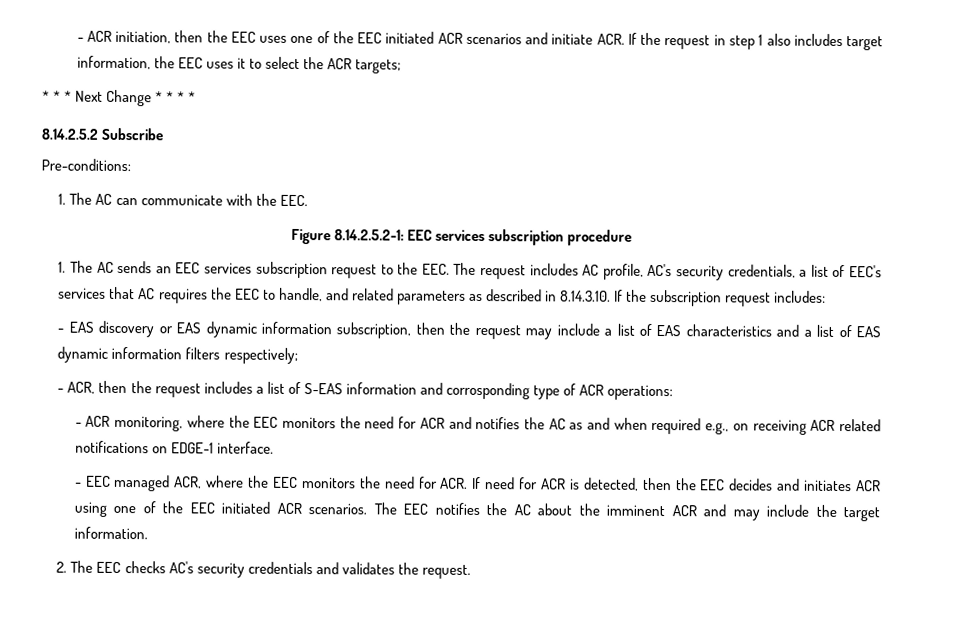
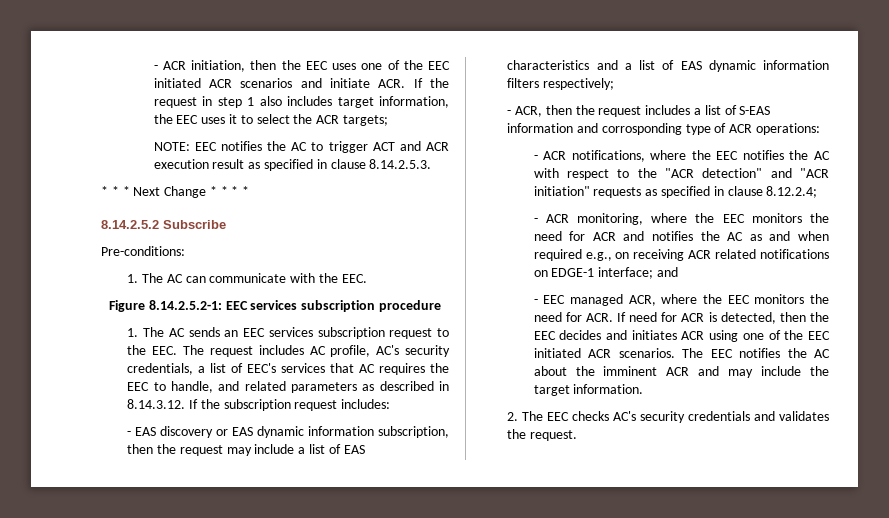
+ NOTE: EEC notifies the AC to trigger ACT and ACR execution result as specified in clause 8.14.2.5.3.
- 1. The AC sends an EEC services subscription request to the EEC. The request includes AC profile, AC's security credentials, a list of EEC's services that AC requires the EEC to handle, and related parameters as described in 8.14.3.10. If the subscription request includes:
+ 1. The AC sends an EEC services subscription request to the EEC. The request includes AC profile, AC's security credentials, a list of EEC's services that AC requires the EEC to handle, and related parameters as described in 8.14.3.12. If the subscription request includes:
+ - ACR notifications, where the EEC notifies the AC with respect to the "ACR detection" and "ACR initiation" requests as specified in clause 8.12.2.4;
- - ACR monitoring, where the EEC monitors the need for ACR and notifies the AC as and when required e.g., on receiving ACR related notifications on EDGE-1 interface.
+ - ACR monitoring, where the EEC monitors the need for ACR and notifies the AC as and when required e.g., on receiving ACR related notifications on EDGE-1 interface; and

